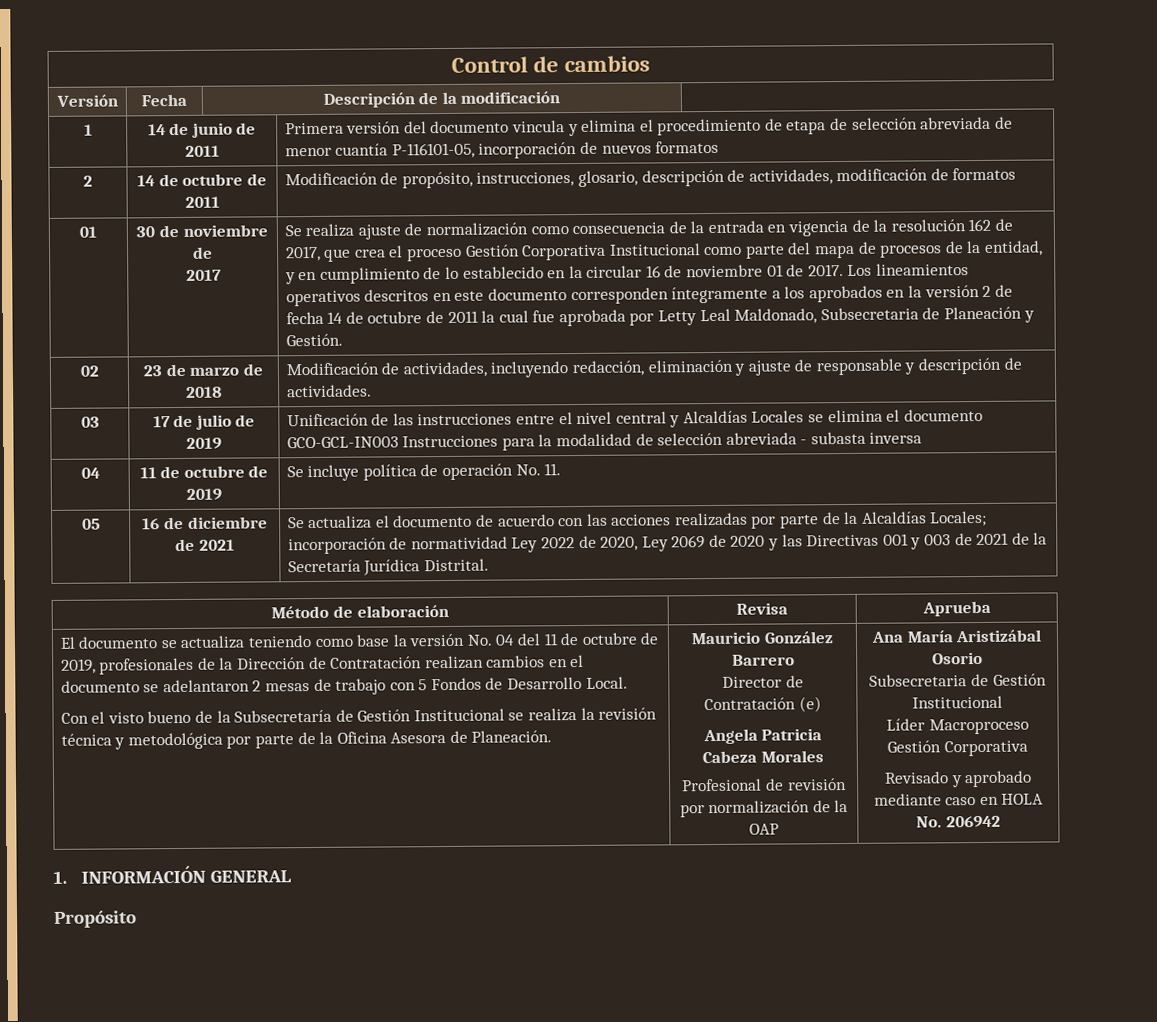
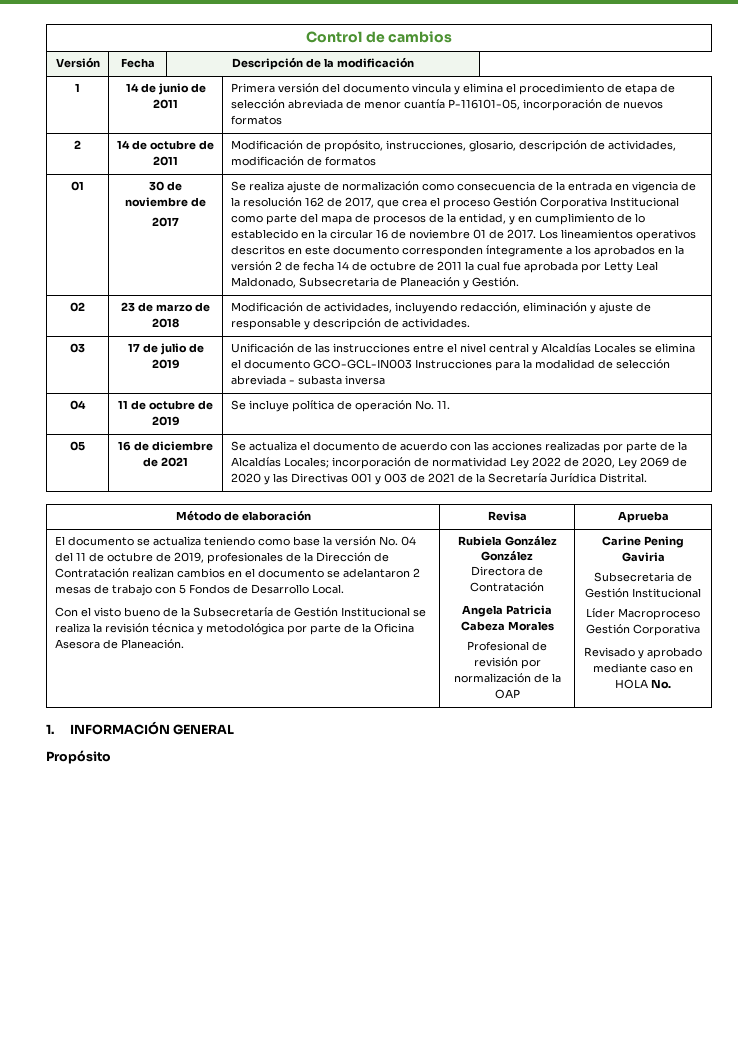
- Mauricio González Barrero
- Director de Contratación (e)
+ Rubiela González González
+ Directora de Contratación
- Ana María Aristizábal Osorio
+ Carine Pening Gaviria
- Revisado y aprobado mediante caso en HOLA No. 206942
+ Revisado y aprobado mediante caso en HOLA No.

